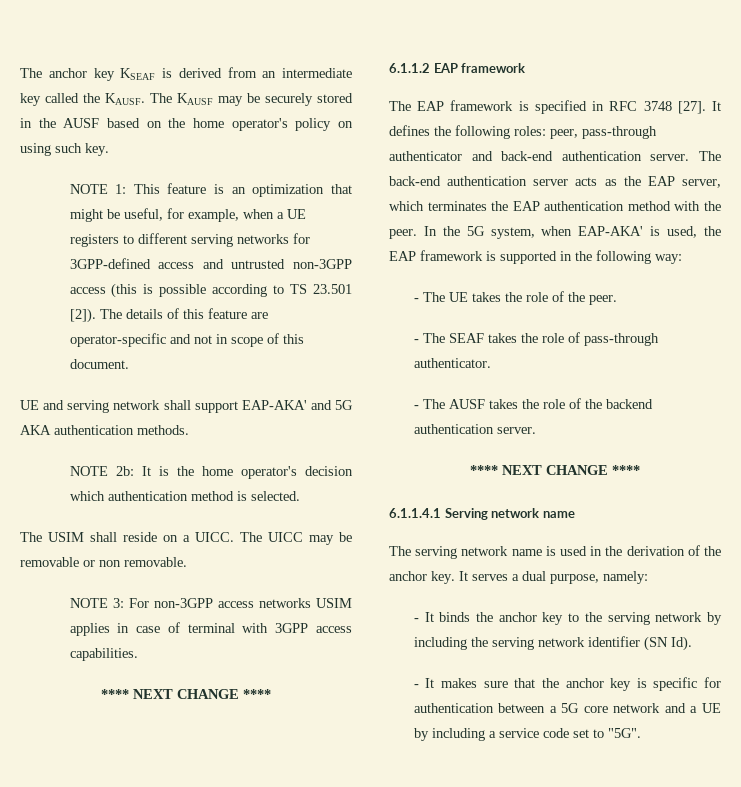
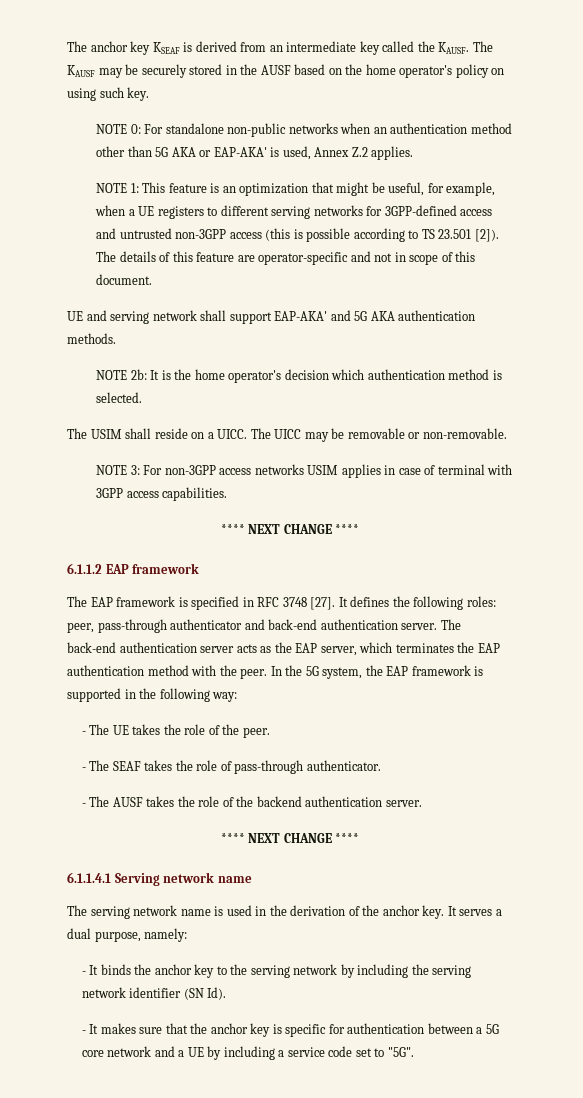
+ NOTE 0: For standalone non-public networks when an authentication method other than 5G AKA or EAP-AKA' is used, Annex Z.2 applies.
- The UICC may be removable or non removable.
+ The UICC may be removable or non-removable.
- In the 5G system, when EAP-AKA' is used, the EAP framework is supported in the following way:
+ In the 5G system, the EAP framework is supported in the following way:

